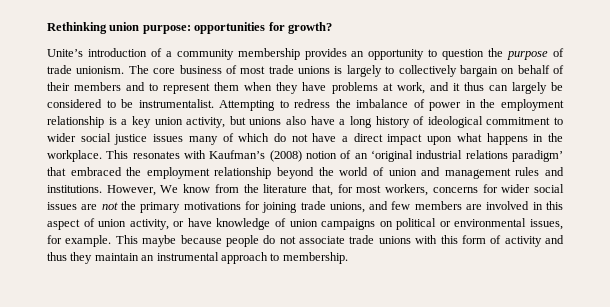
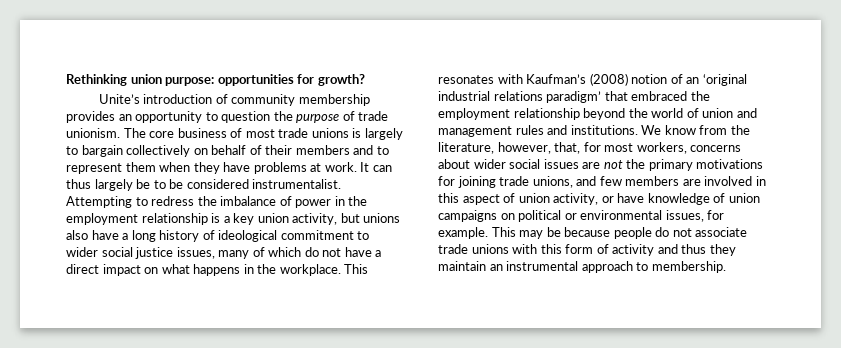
- Unite’s introduction of a community membership provides an opportunity to question the purpose of trade unionism.
+ Unite’s introduction of community membership provides an opportunity to question the purpose of trade unionism.
- The core business of most trade unions is largely to collectively bargain on behalf of their members and to represent them when they have problems at work, and it thus can largely be considered to be instrumentalist.
+ The core business of most trade unions is largely to bargain collectively on behalf of their members and to represent them when they have problems at work. It can thus largely be to be considered instrumentalist.
- Attempting to redress the imbalance of power in the employment relationship is a key union activity, but unions also have a long history of ideological commitment to wider social justice issues many of which do not have a direct impact upon what happens in the workplace.
+ Attempting to redress the imbalance of power in the employment relationship is a key union activity, but unions also have a long history of ideological commitment to wider social justice issues, many of which do not have a direct impact on what happens in the workplace.
- However, We know from the literature that, for most workers, concerns for wider social issues are not the primary motivations for joining trade unions, and few members are involved in this aspect of union activity, or have knowledge of union campaigns on political or environmental issues, for example.
+ We know from the literature, however, that, for most workers, concerns about wider social issues are not the primary motivations for joining trade unions, and few members are involved in this aspect of union activity, or have knowledge of union campaigns on political or environmental issues, for example.
- This maybe because people do not associate trade unions with this form of activity and thus they maintain an instrumental approach to membership.
+ This may be because people do not associate trade unions with this form of activity and thus they maintain an instrumental approach to membership.

